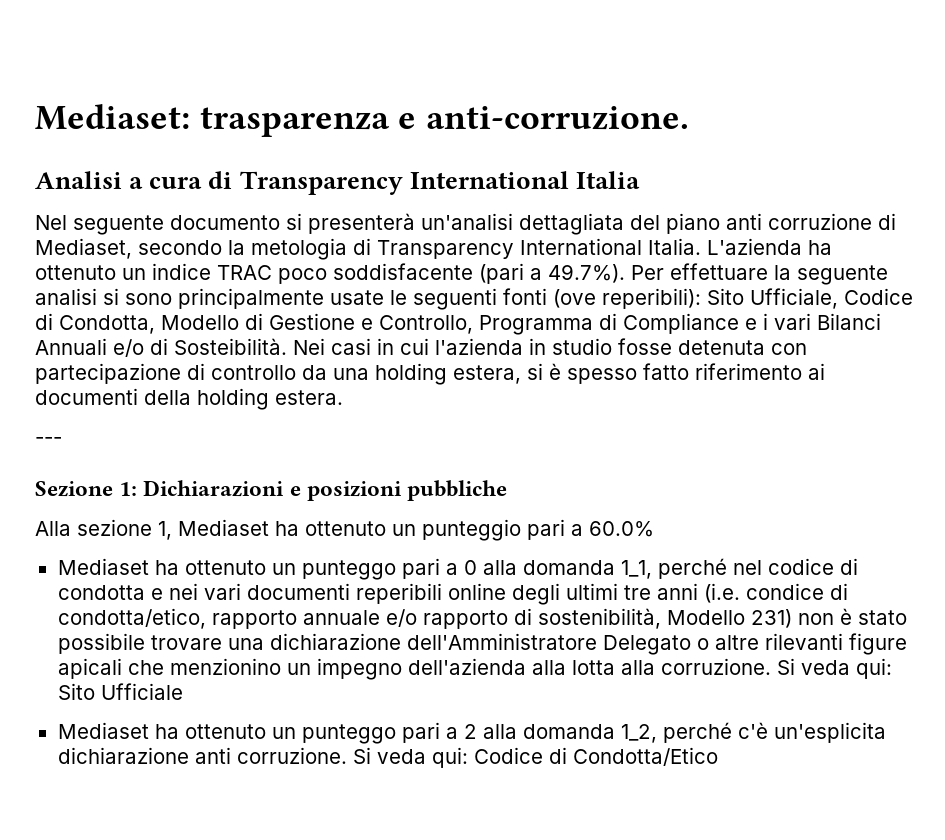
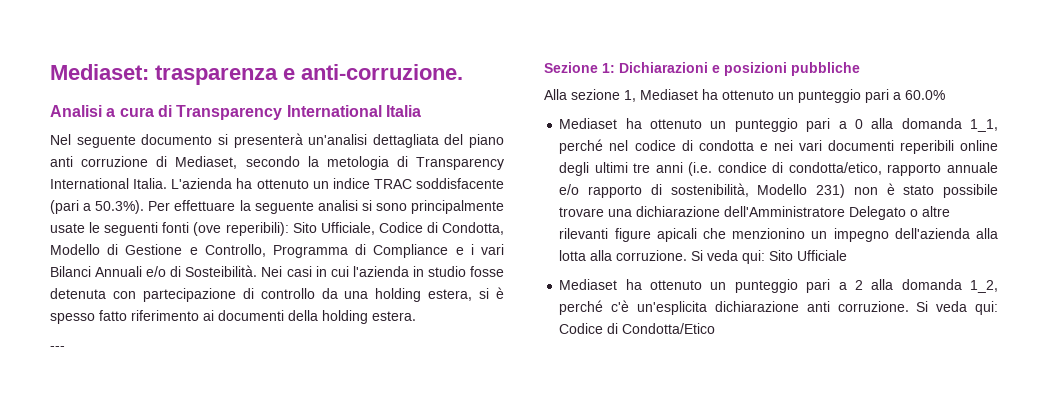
- L'azienda ha ottenuto un indice TRAC poco soddisfacente (pari a 49.7%). Per effettuare la seguente analisi si sono principalmente usate le seguenti fonti (ove reperibili): Sito Ufficiale, Codice di Condotta, Modello di Gestione e Controllo, Programma di Compliance e i vari Bilanci Annuali e/o di Sosteibilità.
+ L'azienda ha ottenuto un indice TRAC soddisfacente (pari a 50.3%). Per effettuare la seguente analisi si sono principalmente usate le seguenti fonti (ove reperibili): Sito Ufficiale, Codice di Condotta, Modello di Gestione e Controllo, Programma di Compliance e i vari Bilanci Annuali e/o di Sosteibilità.
- Mediaset ha ottenuto un punteggo pari a 0 alla domanda 1_1, perché nel codice di condotta e nei vari documenti reperibili online degli ultimi tre anni (i.e. condice di condotta/etico, rapporto annuale e/o rapporto di sostenibilità, Modello 231) non è stato possibile trovare una dichiarazione dell'Amministratore Delegato o altre rilevanti figure apicali che menzionino un impegno dell'azienda alla lotta alla corruzione.
+ Mediaset ha ottenuto un punteggio pari a 0 alla domanda 1_1, perché nel codice di condotta e nei vari documenti reperibili online degli ultimi tre anni (i.e. condice di condotta/etico, rapporto annuale e/o rapporto di sostenibilità, Modello 231) non è stato possibile trovare una dichiarazione dell'Amministratore Delegato o altre rilevanti figure apicali che menzionino un impegno dell'azienda alla lotta alla corruzione.
- Mediaset ha ottenuto un punteggo pari a 2 alla domanda 1_2, perché c'è un'esplicita dichiarazione anti corruzione.
+ Mediaset ha ottenuto un punteggio pari a 2 alla domanda 1_2, perché c'è un'esplicita dichiarazione anti corruzione.

